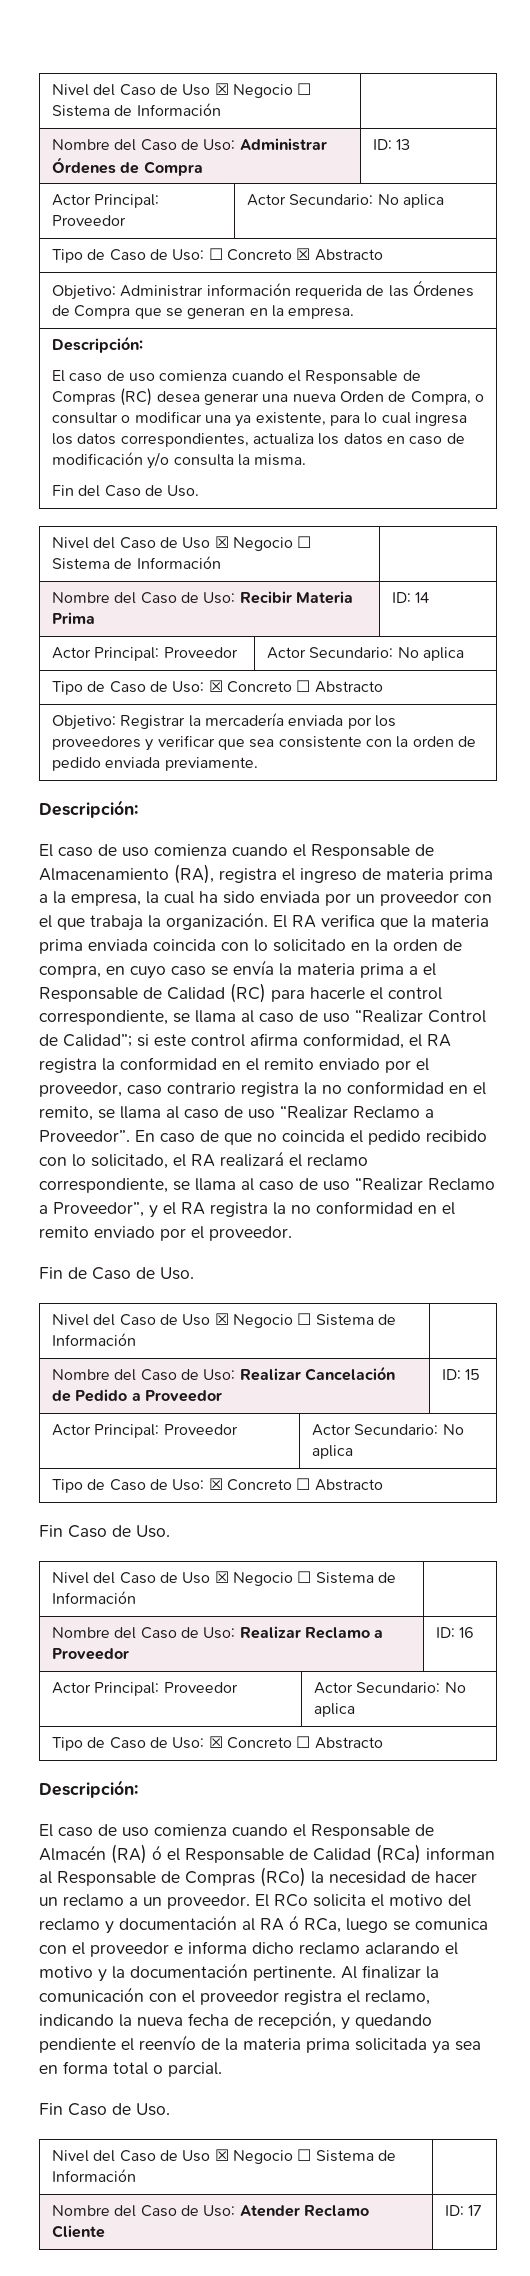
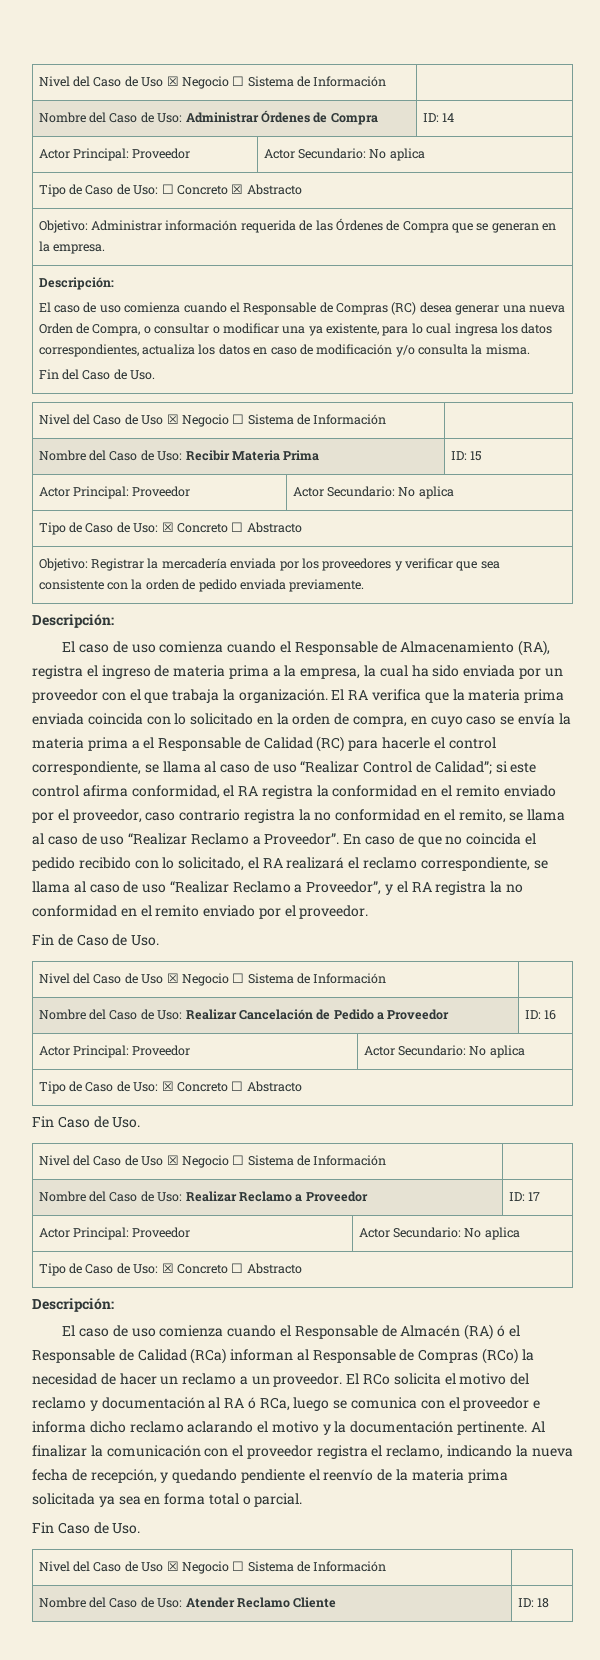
- Nombre del Caso de Uso: Administrar Órdenes de Compra | ID: 13
+ Nombre del Caso de Uso: Administrar Órdenes de Compra | ID: 14
- Nombre del Caso de Uso: Recibir Materia Prima | ID: 14
+ Nombre del Caso de Uso: Recibir Materia Prima | ID: 15
- Nombre del Caso de Uso: Realizar Cancelación de Pedido a Proveedor | ID: 15
+ Nombre del Caso de Uso: Realizar Cancelación de Pedido a Proveedor | ID: 16
- Nombre del Caso de Uso: Realizar Reclamo a Proveedor | ID: 16
+ Nombre del Caso de Uso: Realizar Reclamo a Proveedor | ID: 17
- Nombre del Caso de Uso: Atender Reclamo Cliente | ID: 17
+ Nombre del Caso de Uso: Atender Reclamo Cliente | ID: 18

